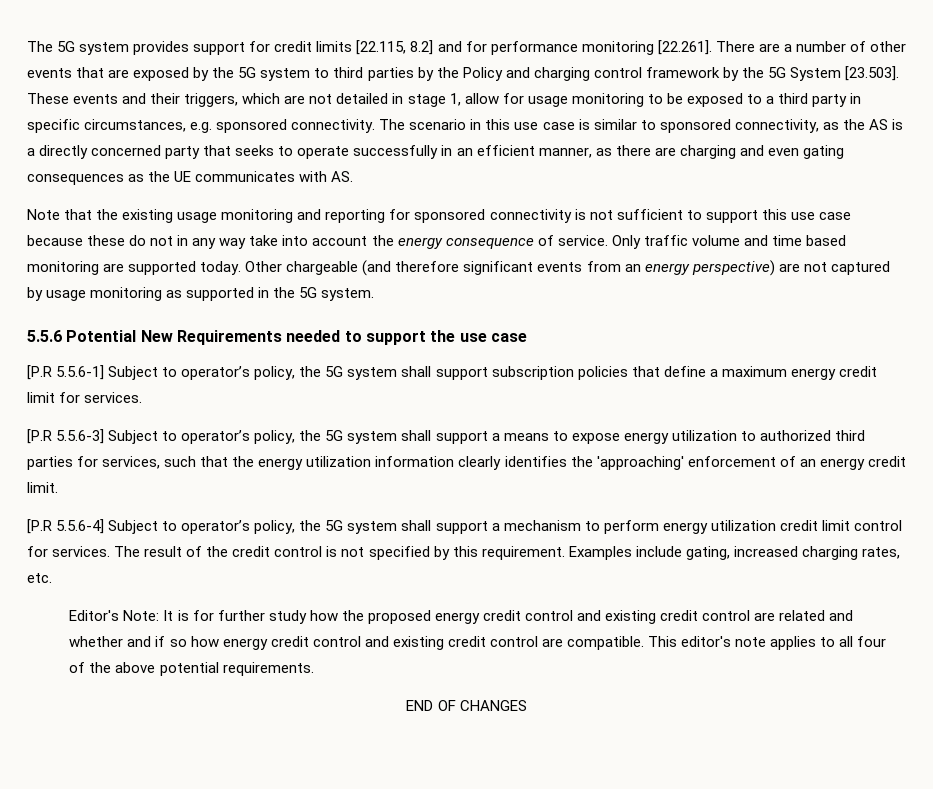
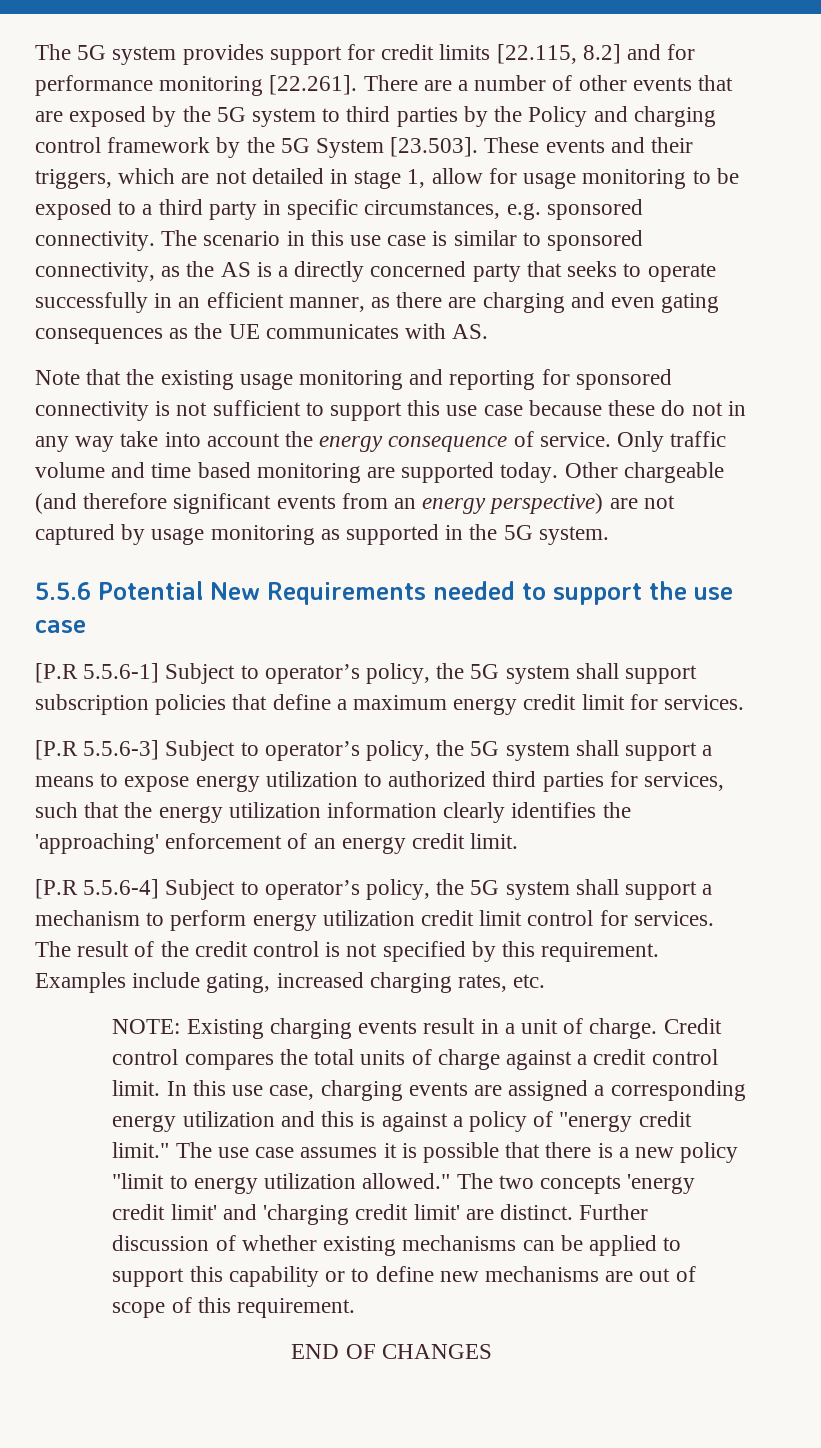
- Editor's Note: It is for further study how the proposed energy credit control and existing credit control are related and whether and if so how energy credit control and existing credit control are compatible. This editor's note applies to all four of the above potential requirements.
+ NOTE: Existing charging events result in a unit of charge. Credit control compares the total units of charge against a credit control limit. In this use case, charging events are assigned a corresponding energy utilization and this is against a policy of "energy credit limit." The use case assumes it is possible that there is a new policy "limit to energy utilization allowed." The two concepts 'energy credit limit' and 'charging credit limit' are distinct. Further discussion of whether existing mechanisms can be applied to support this capability or to define new mechanisms are out of scope of this requirement.

